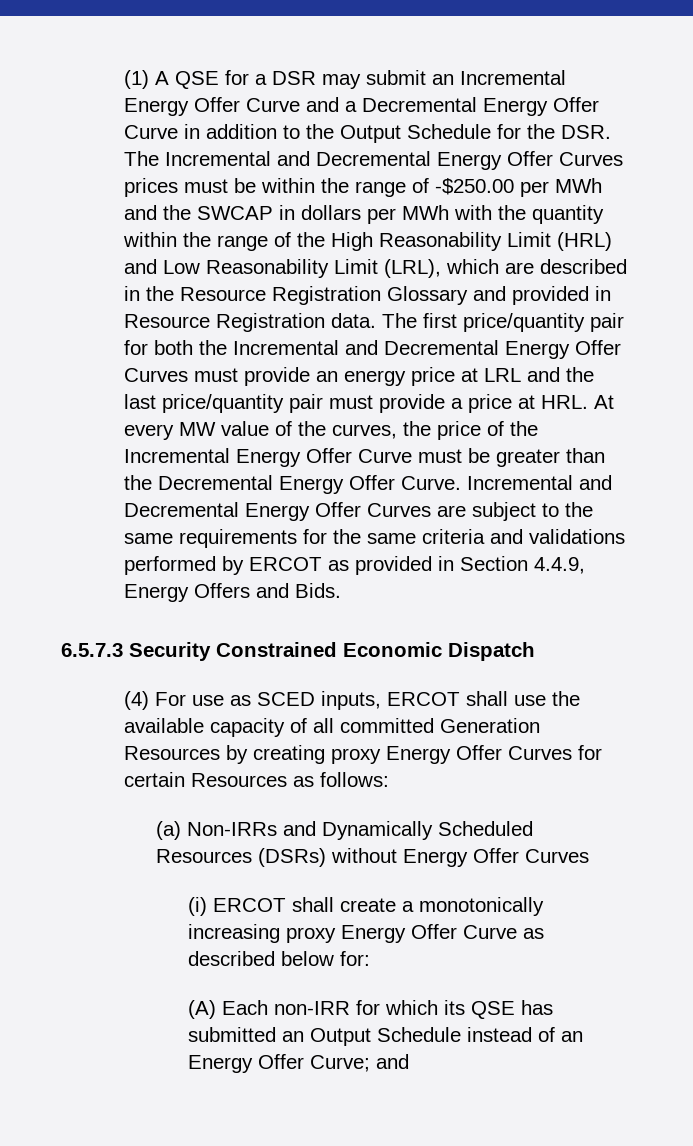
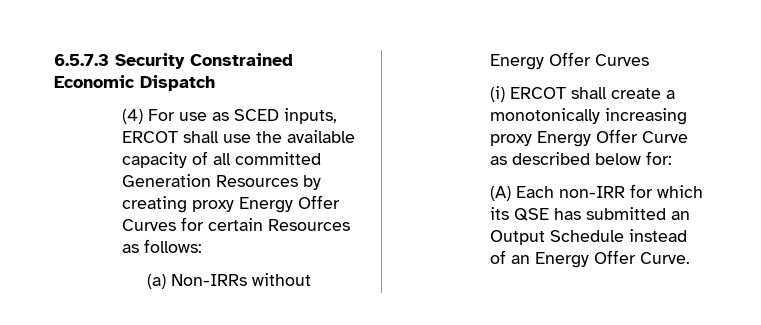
- (1) A QSE for a DSR may submit an Incremental Energy Offer Curve and a Decremental Energy Offer Curve in addition to the Output Schedule for the DSR. The Incremental and Decremental Energy Offer Curves prices must be within the range of -$250.00 per MWh and the SWCAP in dollars per MWh with the quantity within the range of the High Reasonability Limit (HRL) and Low Reasonability Limit (LRL), which are described in the Resource Registration Glossary and provided in Resource Registration data. The first price/quantity pair for both the Incremental and Decremental Energy Offer Curves must provide an energy price at LRL and the last price/quantity pair must provide a price at HRL. At every MW value of the curves, the price of the Incremental Energy Offer Curve must be greater than the Decremental Energy Offer Curve. Incremental and Decremental Energy Offer Curves are subject to the same requirements for the same criteria and validations performed by ERCOT as provided in Section 4.4.9, Energy Offers and Bids.
- (a) Non-IRRs and Dynamically Scheduled Resources (DSRs) without Energy Offer Curves
+ (a) Non-IRRs without Energy Offer Curves
- (A) Each non-IRR for which its QSE has submitted an Output Schedule instead of an Energy Offer Curve; and
+ (A) Each non-IRR for which its QSE has submitted an Output Schedule instead of an Energy Offer Curve.

